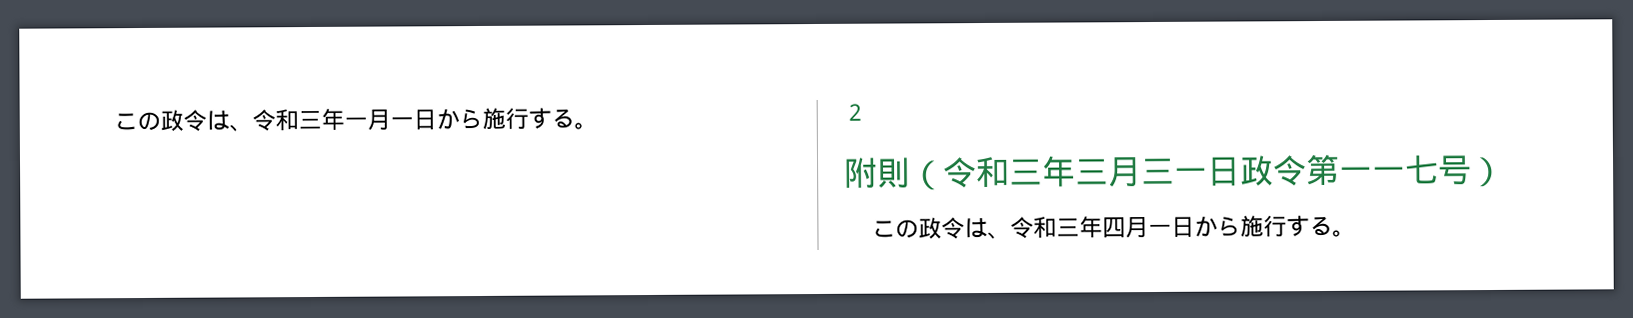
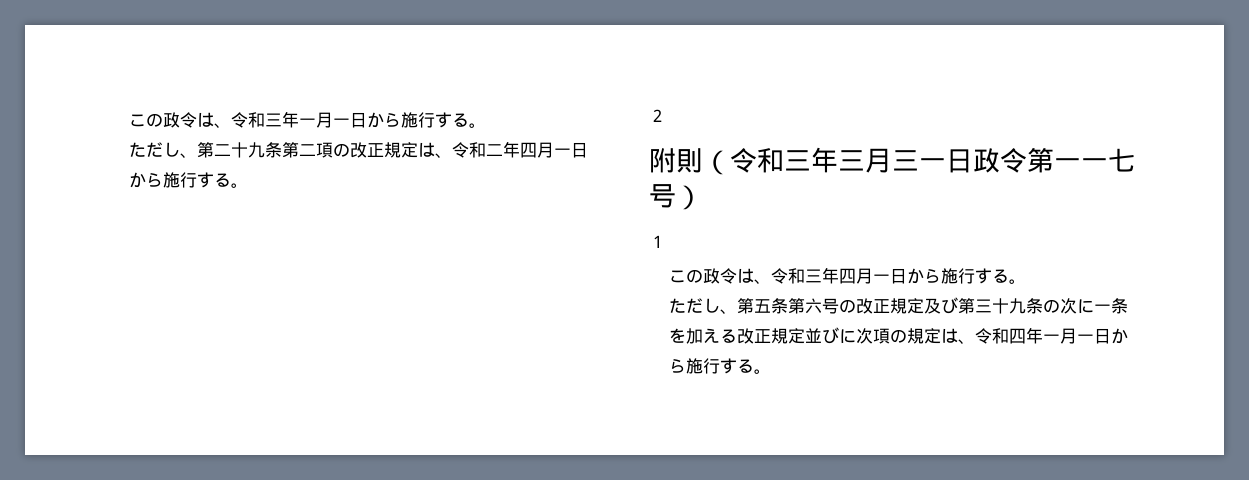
+ ただし、第二十九条第二項の改正規定は、令和二年四月一日から施行する。
+ １
+ ただし、第五条第六号の改正規定及び第三十九条の次に一条を加える改正規定並びに次項の規定は、令和四年一月一日から施行する。

